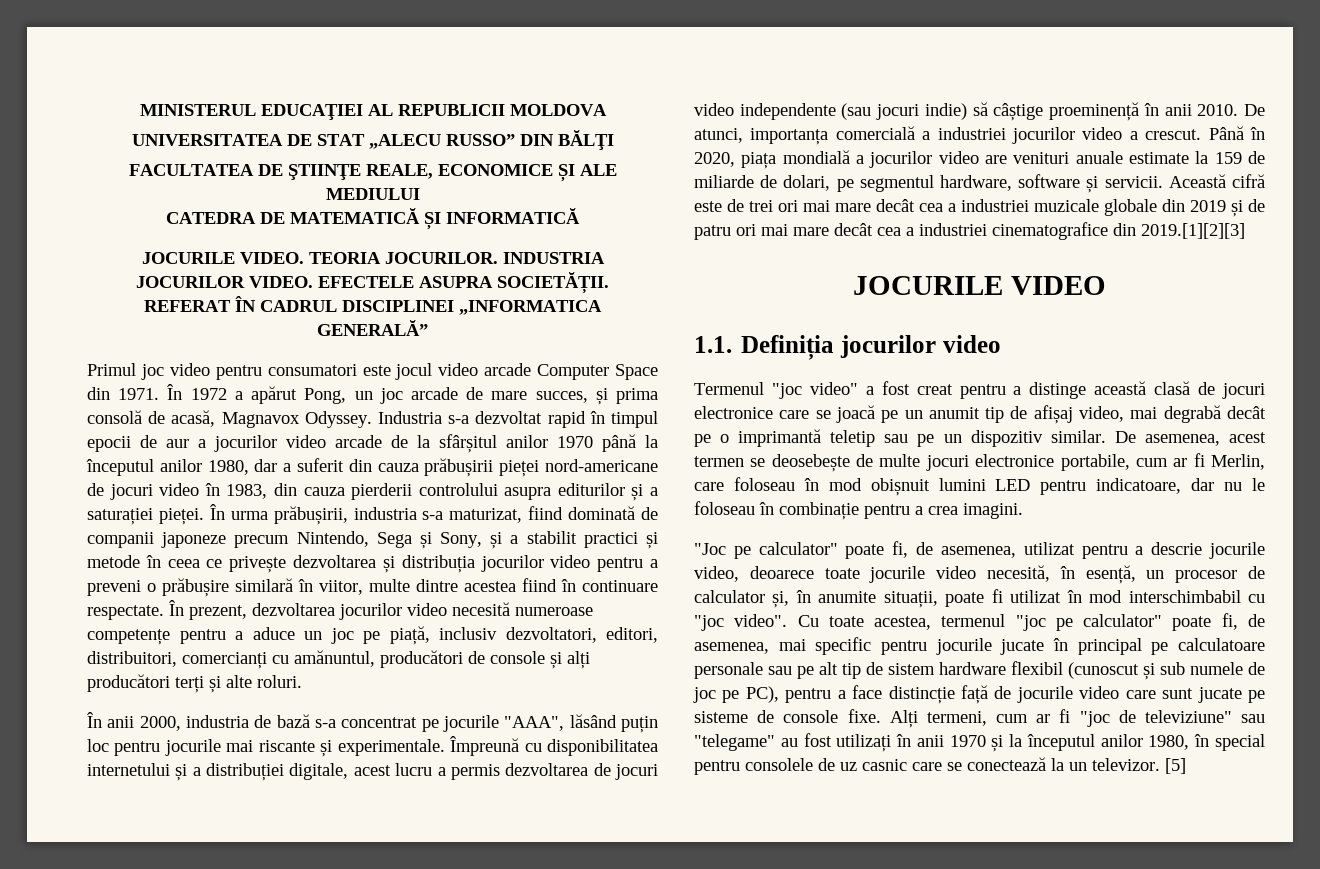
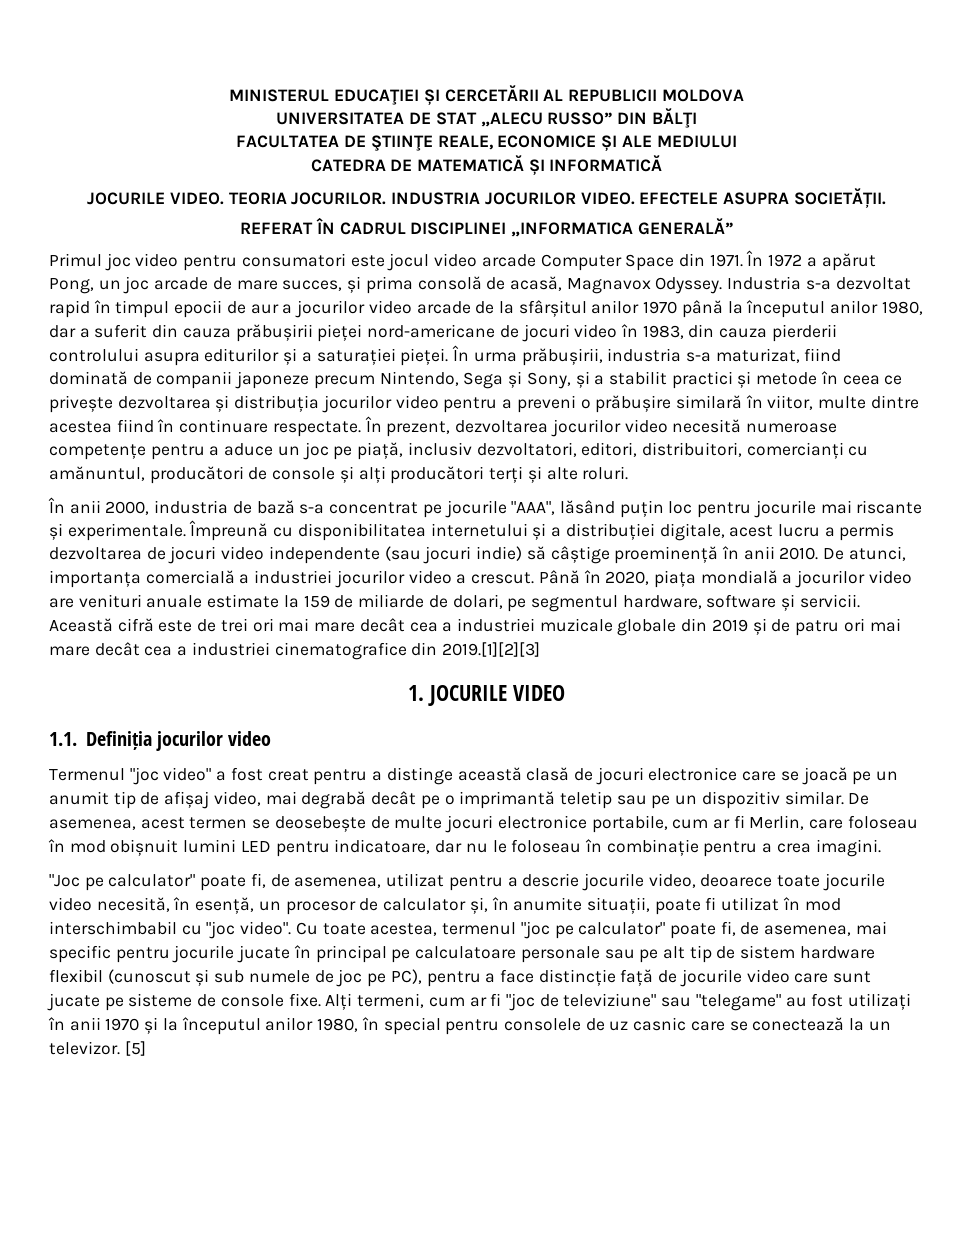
- MINISTERUL EDUCAŢIEI AL REPUBLICII MOLDOVA
+ MINISTERUL EDUCAŢIEI ȘI CERCETĂRII AL REPUBLICII MOLDOVA
- JOCURILE VIDEO
+ 1. JOCURILE VIDEO

